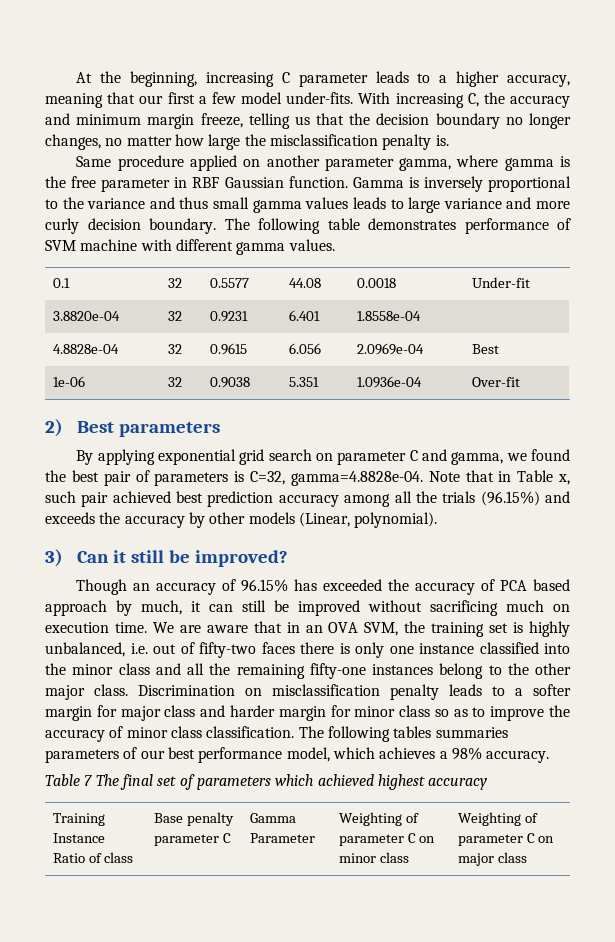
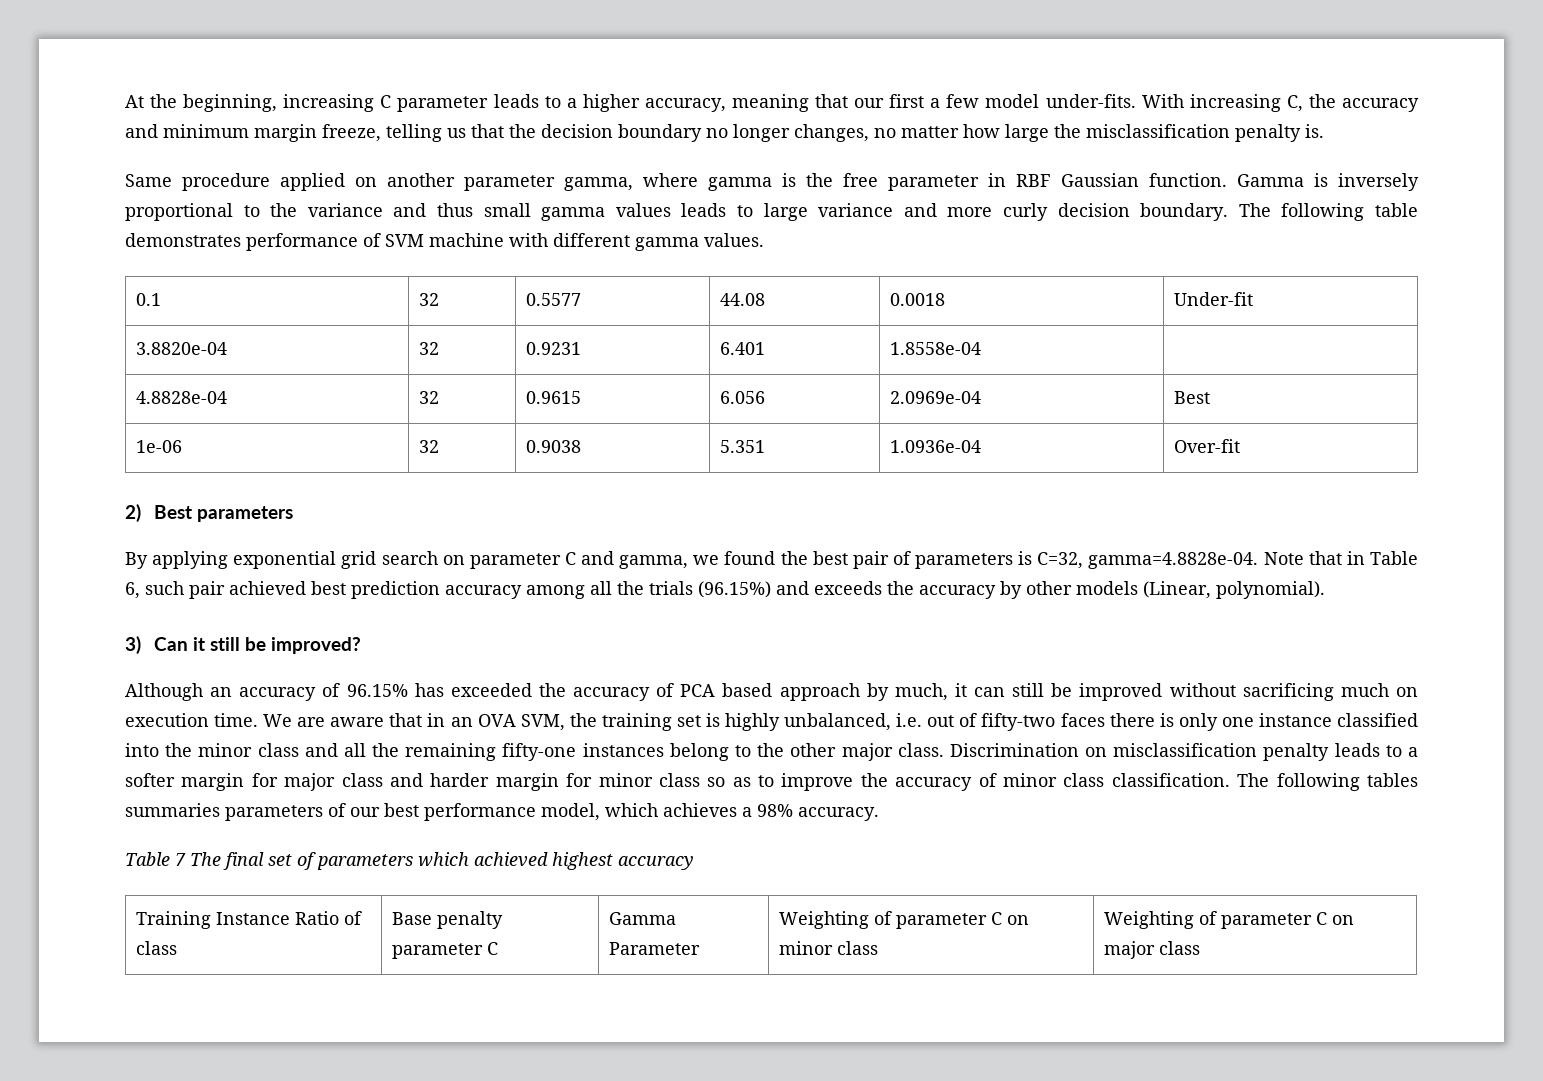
- By applying exponential grid search on parameter C and gamma, we found the best pair of parameters is C=32, gamma=4.8828e-04. Note that in Table x, such pair achieved best prediction accuracy among all the trials (96.15%) and exceeds the accuracy by other models (Linear, polynomial).
+ By applying exponential grid search on parameter C and gamma, we found the best pair of parameters is C=32, gamma=4.8828e-04. Note that in Table 6, such pair achieved best prediction accuracy among all the trials (96.15%) and exceeds the accuracy by other models (Linear, polynomial).
- Though an accuracy of 96.15% has exceeded the accuracy of PCA based approach by much, it can still be improved without sacrificing much on execution time.
+ Although an accuracy of 96.15% has exceeded the accuracy of PCA based approach by much, it can still be improved without sacrificing much on execution time.

